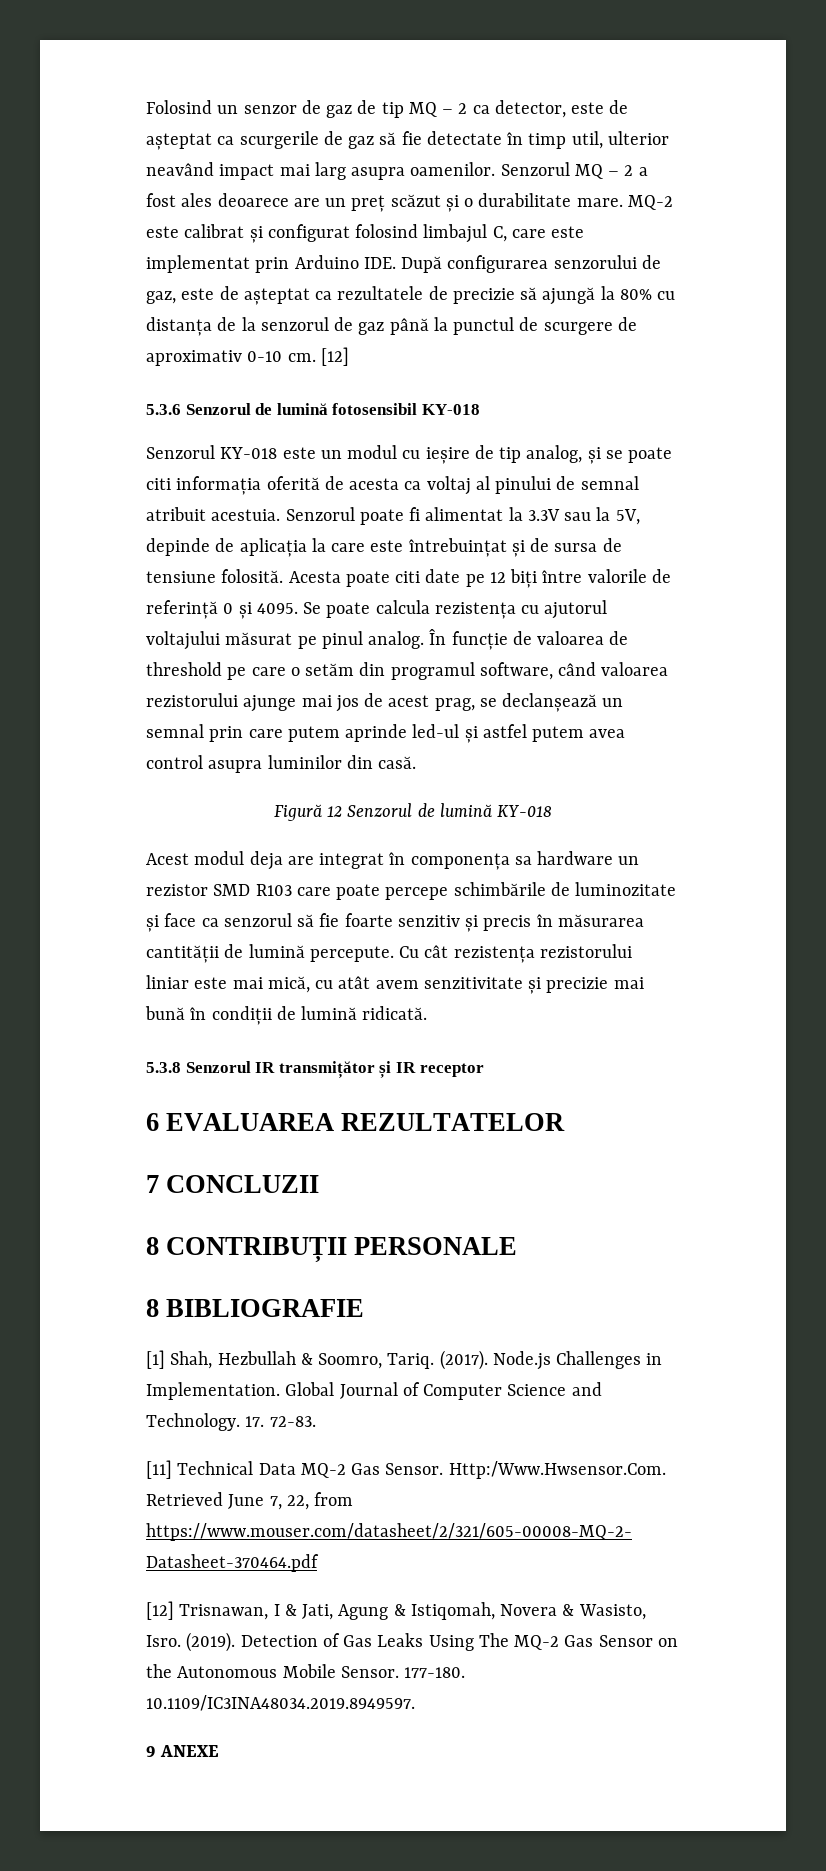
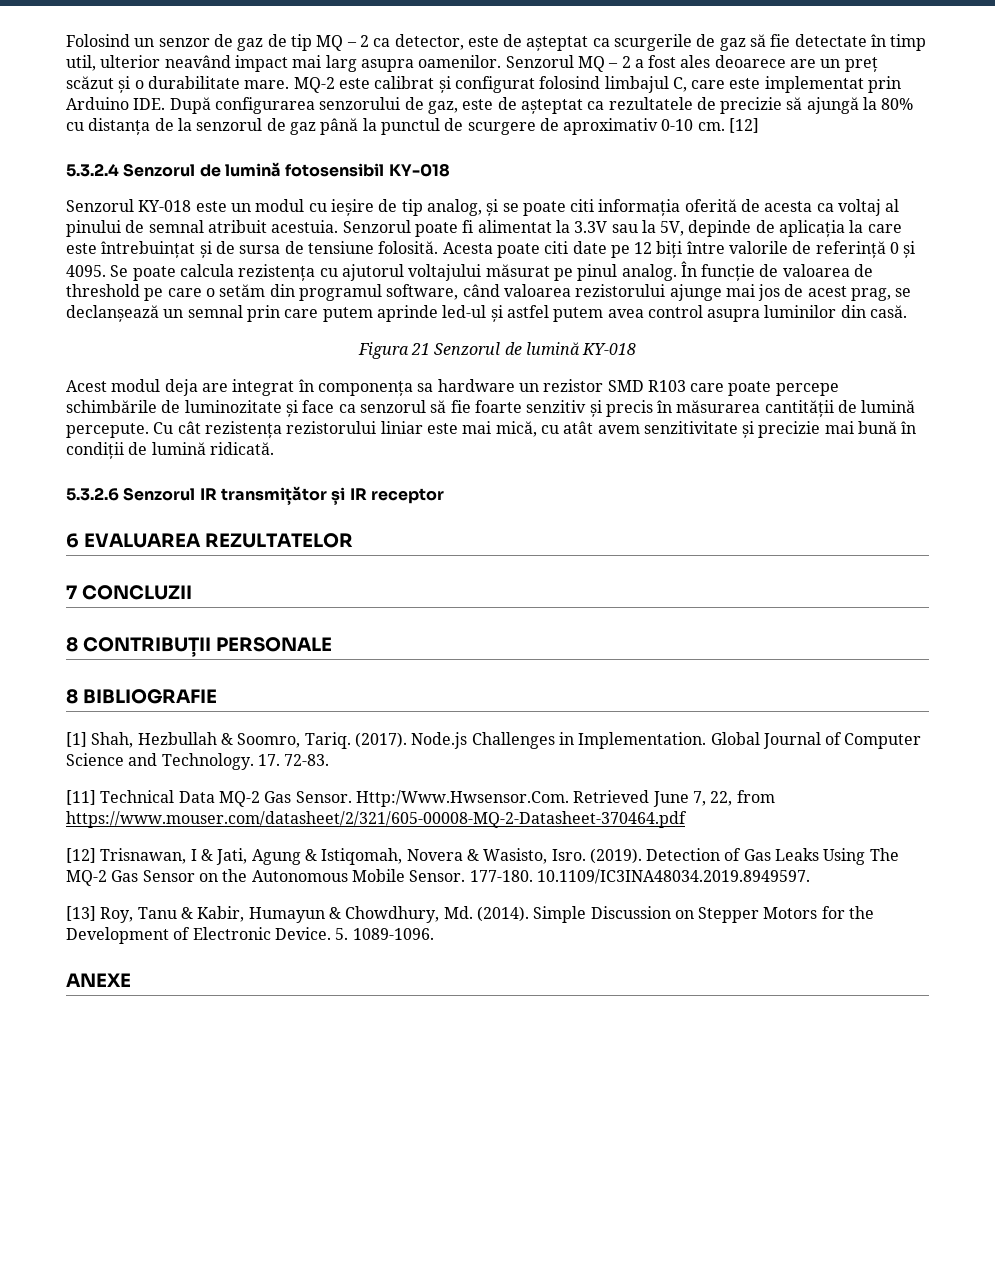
- 5.3.6 Senzorul de lumină fotosensibil KY-018
+ 5.3.2.4 Senzorul de lumină fotosensibil KY-018
- Figură 12 Senzorul de lumină KY-018
+ Figura 21 Senzorul de lumină KY-018
- 5.3.8 Senzorul IR transmițător și IR receptor
+ 5.3.2.6 Senzorul IR transmițător și IR receptor
- 9 ANEXE
+ [13] Roy, Tanu & Kabir, Humayun & Chowdhury, Md. (2014). Simple Discussion on Stepper Motors for the Development of Electronic Device. 5. 1089-1096.
+ ANEXE

